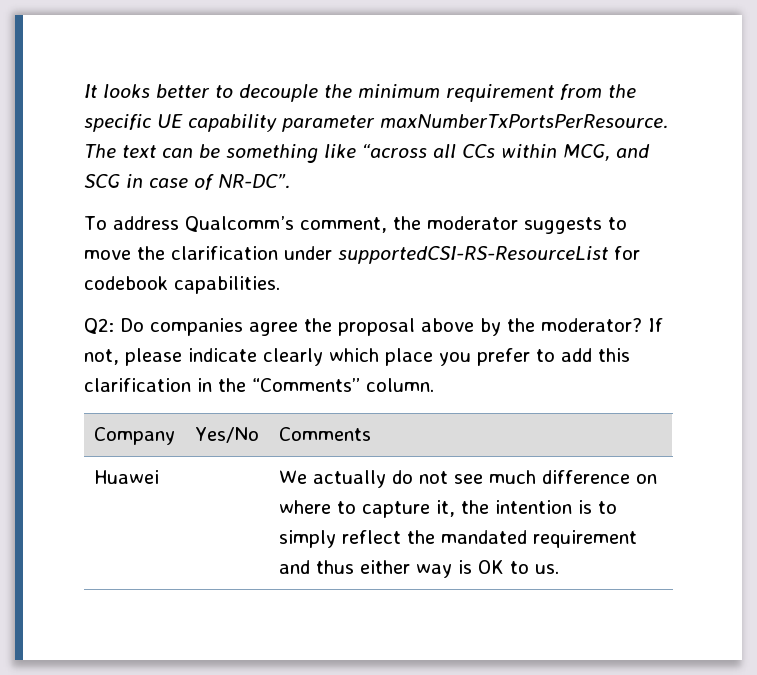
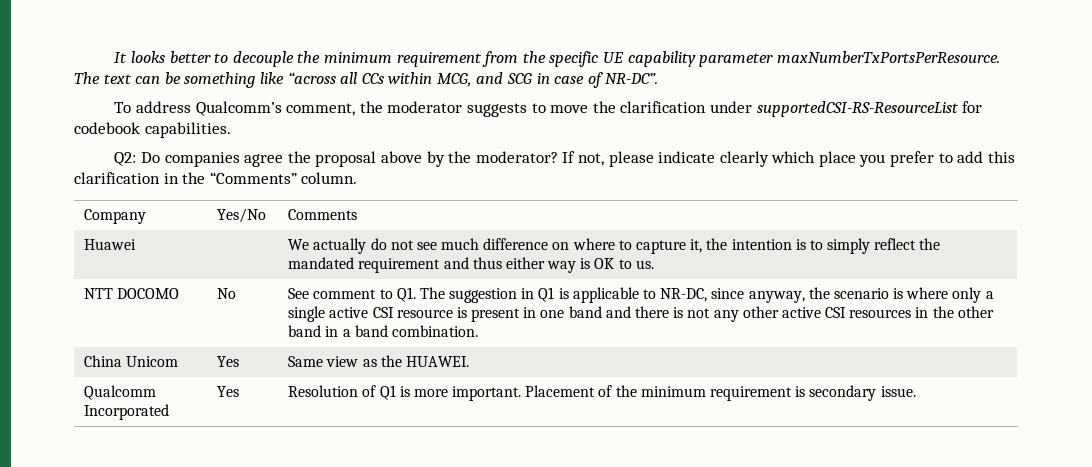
+ NTT DOCOMO | No | See comment to Q1. The suggestion in Q1 is applicable to NR-DC, since anyway, the scenario is where only a single active CSI resource is present in one band and there is not any other active CSI resources in the other band in a band combination.
+ China Unicom | Yes | Same view as the HUAWEI.
+ Qualcomm Incorporated | Yes | Resolution of Q1 is more important. Placement of the minimum requirement is secondary issue.

